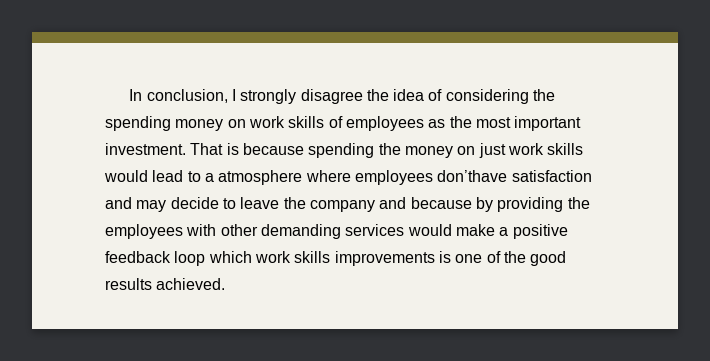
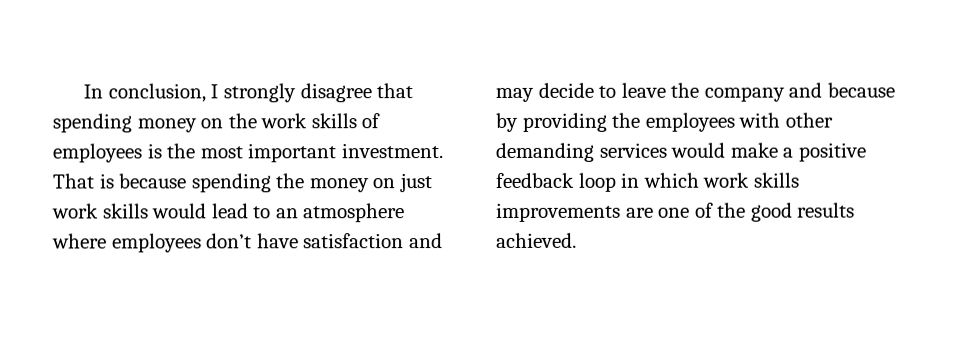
- In conclusion, I strongly disagree the idea of considering the spending money on work skills of employees as the most important investment.
+ In conclusion, I strongly disagree that spending money on the work skills of employees is the most important investment.
- That is because spending the money on just work skills would lead to a atmosphere where employees don’thave satisfaction and may decide to leave the company and because by providing the employees with other demanding services would make a positive feedback loop which work skills improvements is one of the good results achieved.
+ That is because spending the money on just work skills would lead to an atmosphere where employees don’t have satisfaction and may decide to leave the company and because by providing the employees with other demanding services would make a positive feedback loop in which work skills improvements are one of the good results achieved.

